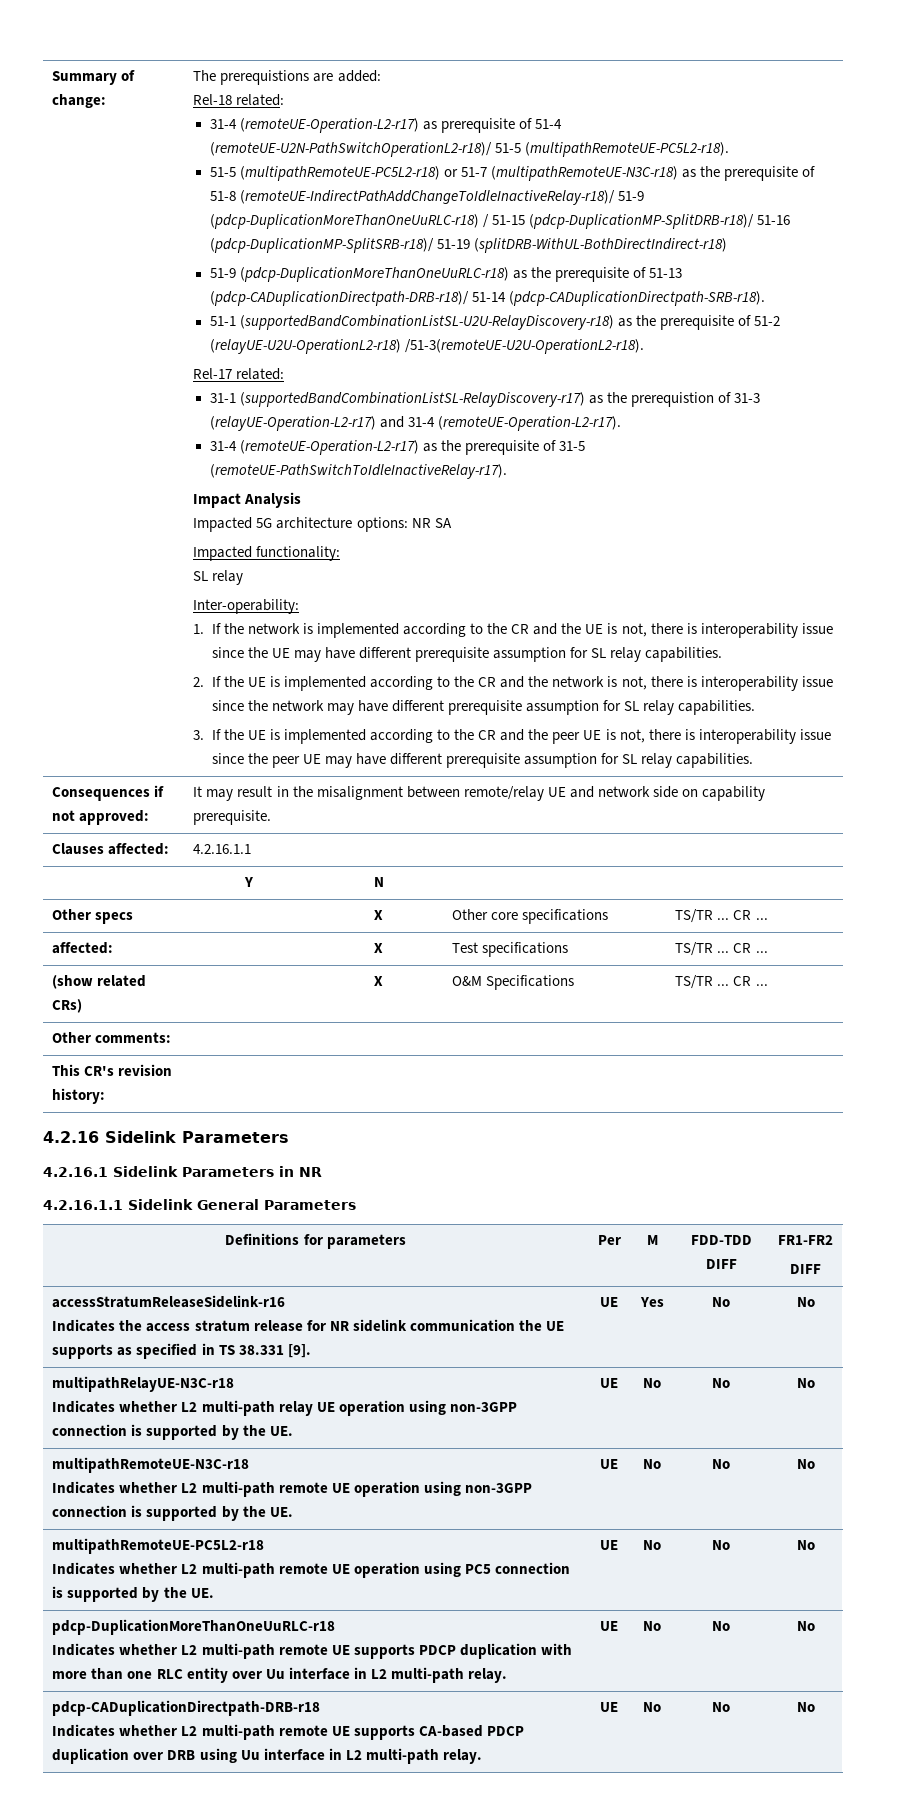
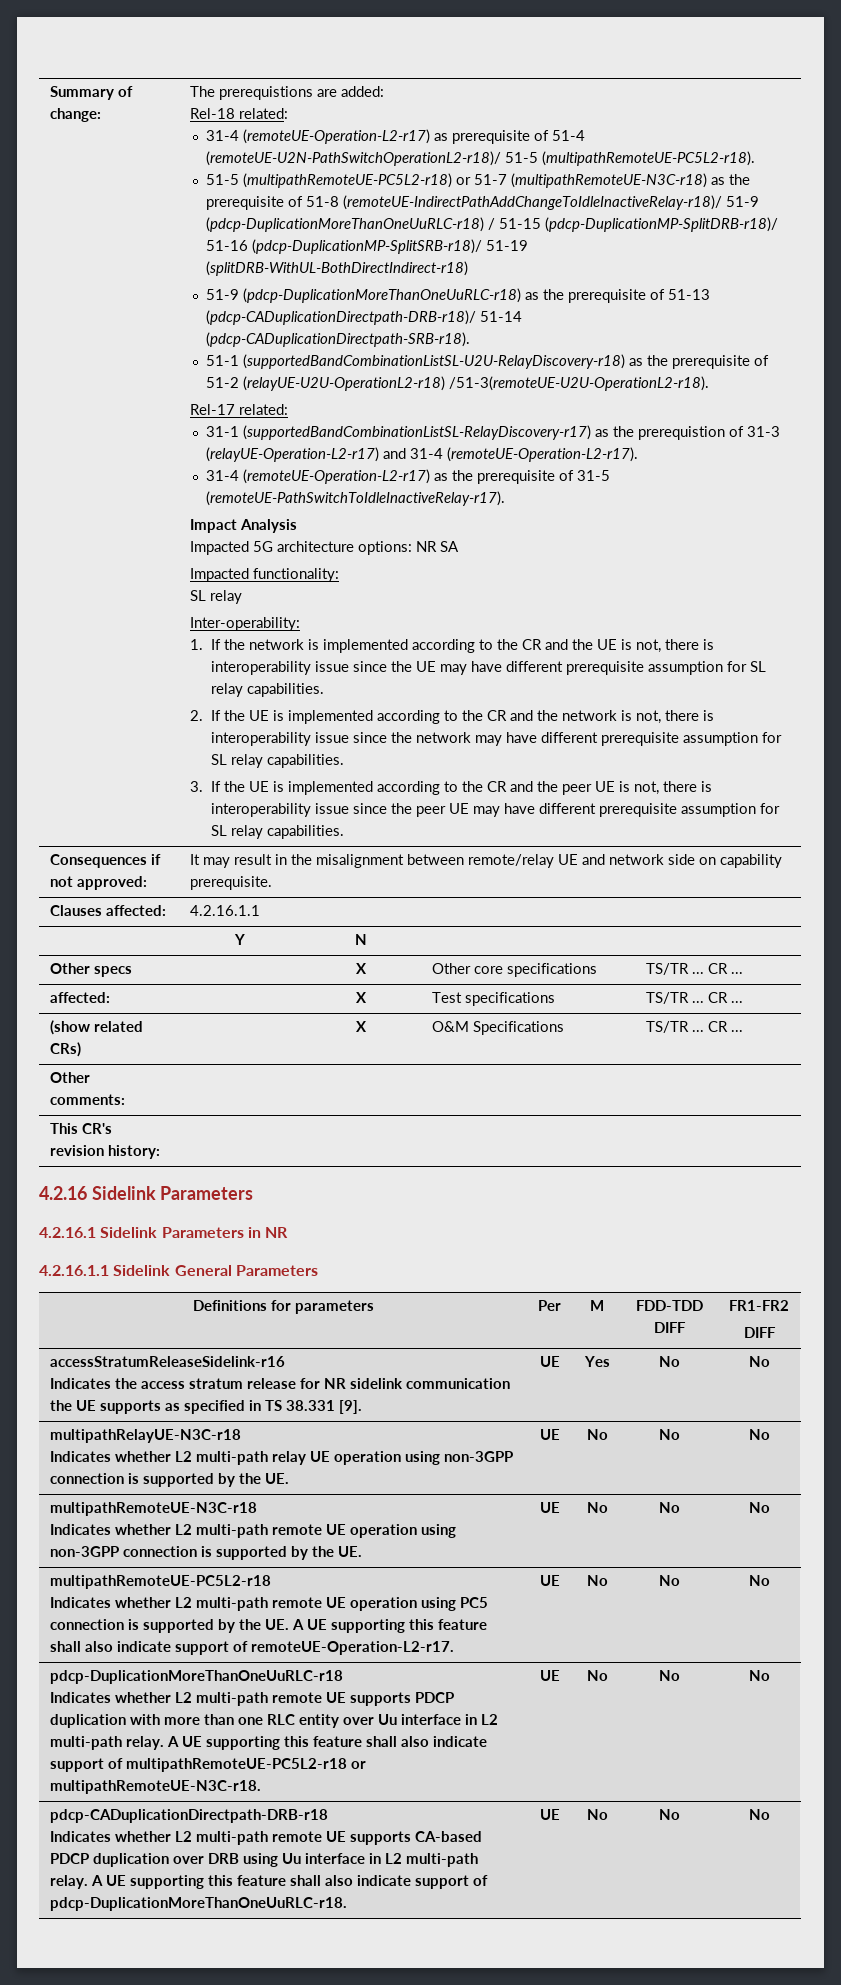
  multipathRemoteUE-N3C-r18
  Indicates whether L2 multi-path remote UE operation using non-3GPP connection is supported by the UE. | UE | No | No | No
  multipathRemoteUE-PC5L2-r18
- Indicates whether L2 multi-path remote UE operation using PC5 connection is supported by the UE. | UE | No | No | No
+ Indicates whether L2 multi-path remote UE operation using PC5 connection is supported by the UE. A UE supporting this feature shall also indicate support of remoteUE-Operation-L2-r17. | UE | No | No | No
  pdcp-DuplicationMoreThanOneUuRLC-r18
- Indicates whether L2 multi-path remote UE supports PDCP duplication with more than one RLC entity over Uu interface in L2 multi-path relay. | UE | No | No | No
+ Indicates whether L2 multi-path remote UE supports PDCP duplication with more than one RLC entity over Uu interface in L2 multi-path relay. A UE supporting this feature shall also indicate support of multipathRemoteUE-PC5L2-r18 or multipathRemoteUE-N3C-r18. | UE | No | No | No
  pdcp-CADuplicationDirectpath-DRB-r18
- Indicates whether L2 multi-path remote UE supports CA-based PDCP duplication over DRB using Uu interface in L2 multi-path relay. | UE | No | No | No
+ Indicates whether L2 multi-path remote UE supports CA-based PDCP duplication over DRB using Uu interface in L2 multi-path relay. A UE supporting this feature shall also indicate support of pdcp-DuplicationMoreThanOneUuRLC-r18. | UE | No | No | No

